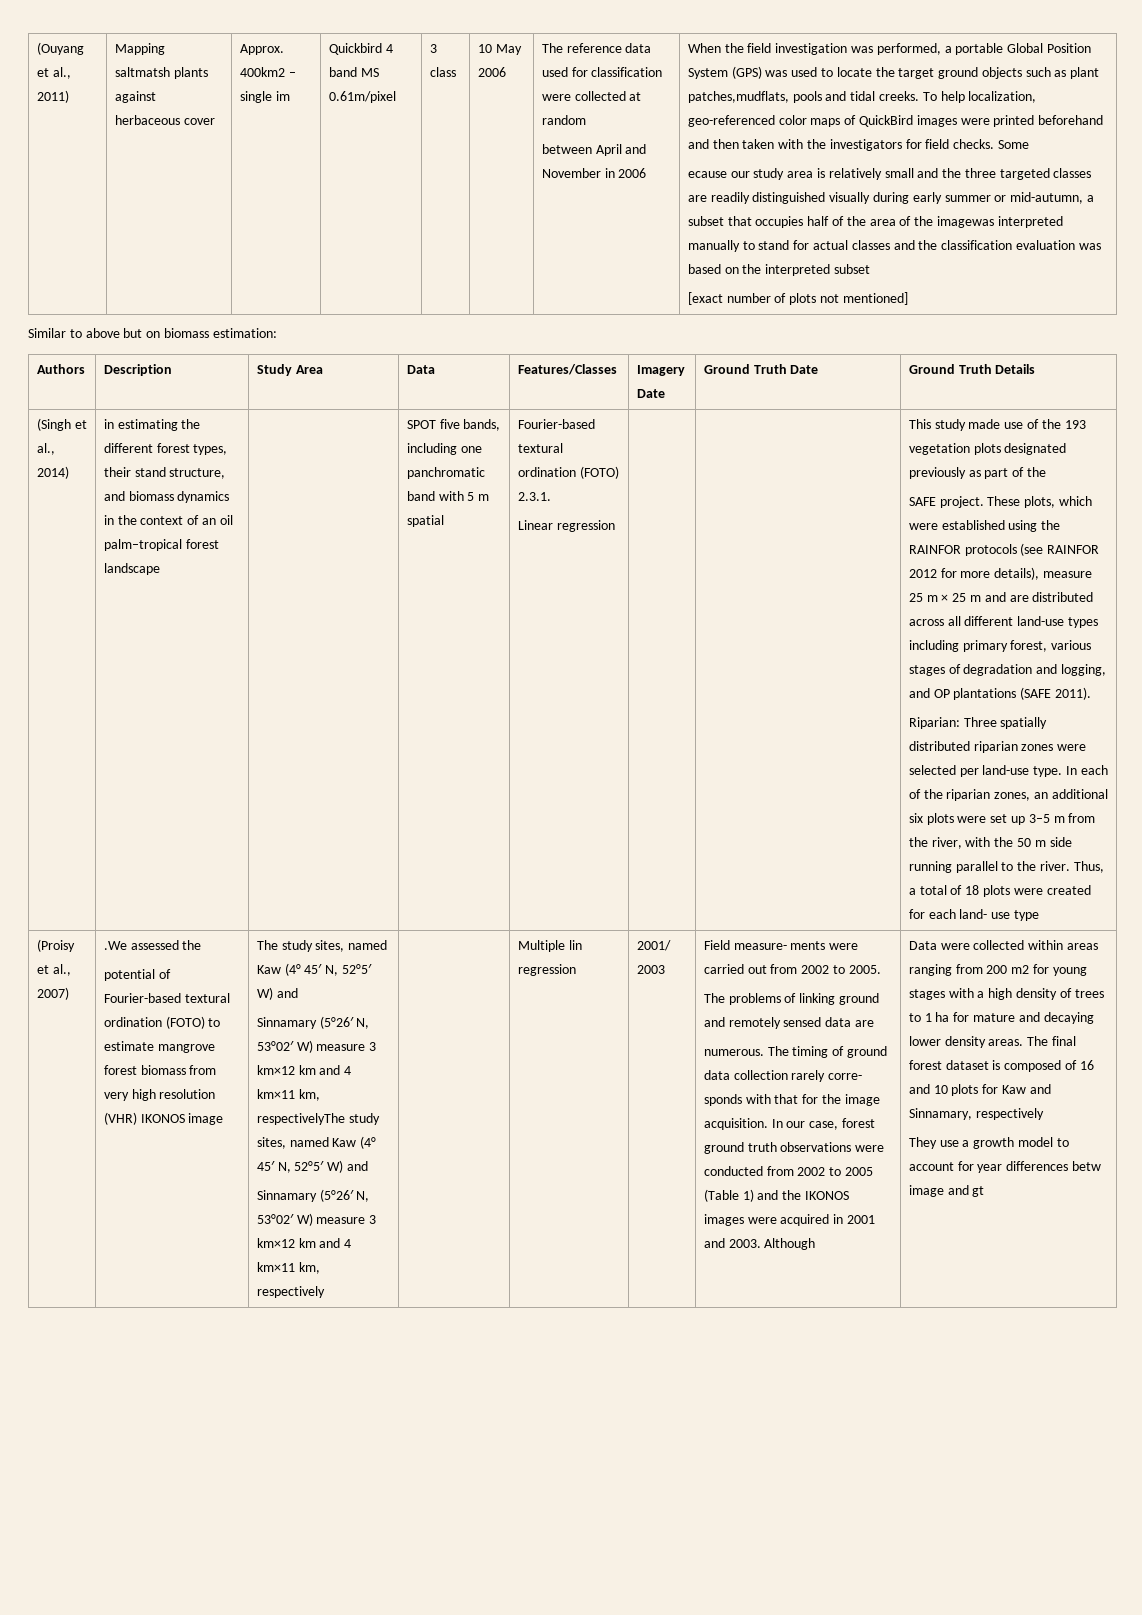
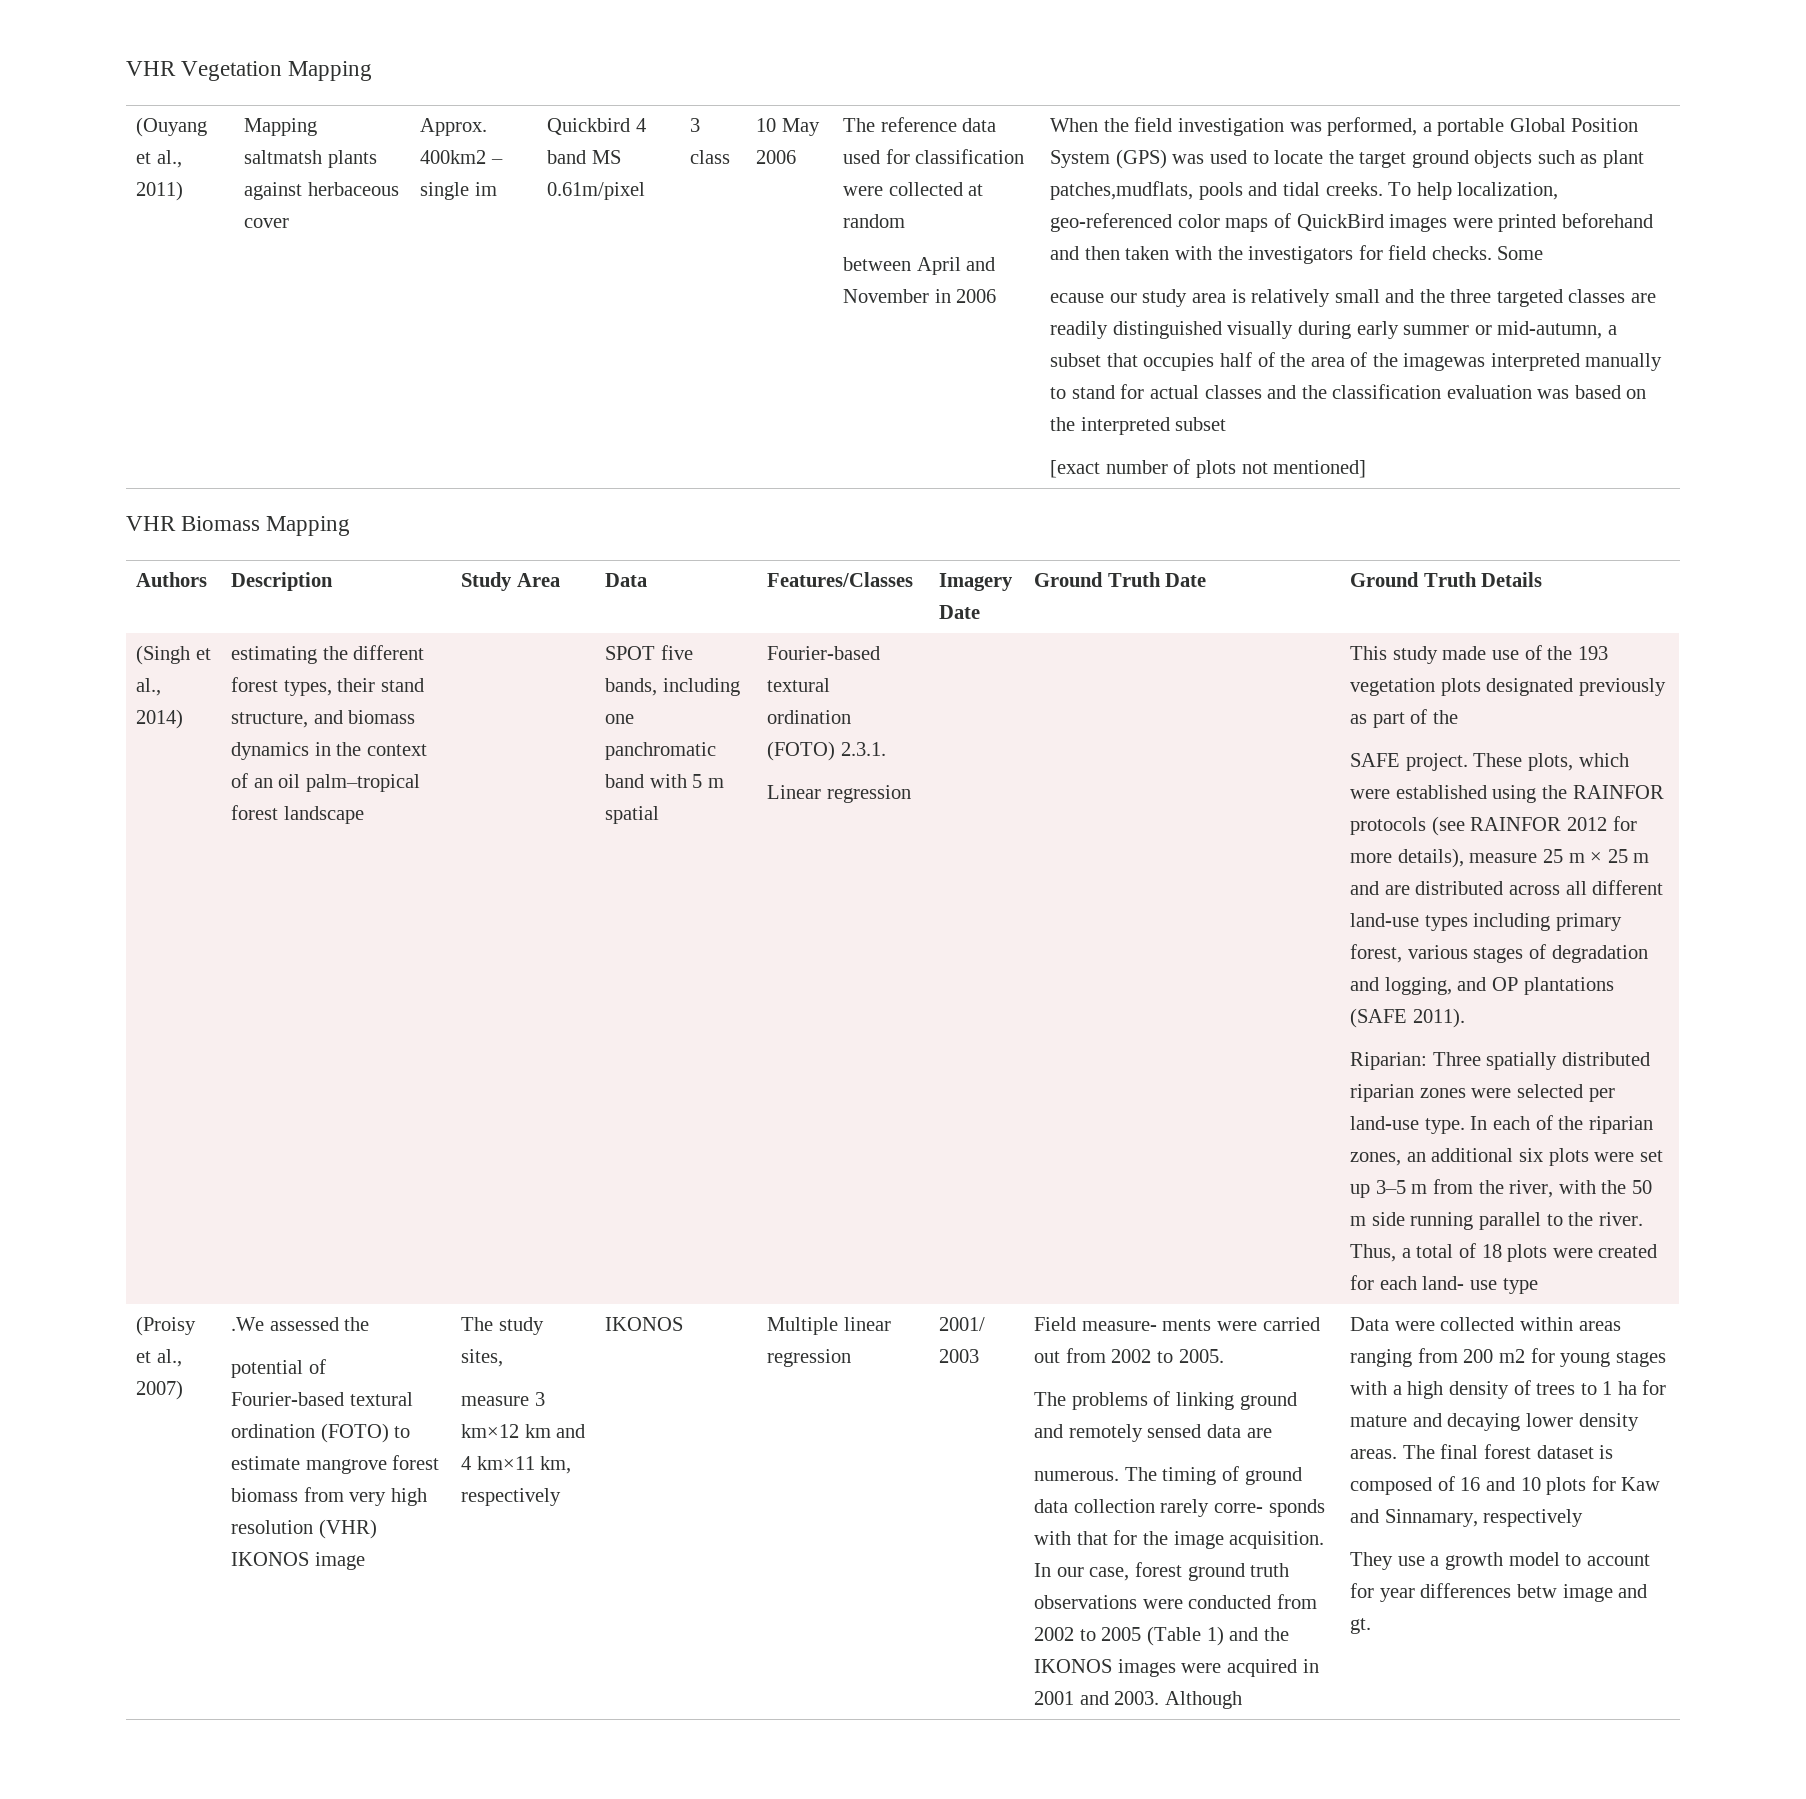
+ VHR Vegetation Mapping
- Similar to above but on biomass estimation:
+ VHR Biomass Mapping
- in estimating the different forest types, their stand structure, and biomass dynamics in the context of an oil palm–tropical forest landscape
+ estimating the different forest types, their stand structure, and biomass dynamics in the context of an oil palm–tropical forest landscape
- The study sites, named Kaw (4° 45′ N, 52°5′ W) and
- Sinnamary (5°26′ N, 53°02′ W) measure 3 km×12 km and 4 km×11 km, respectivelyThe study sites, named Kaw (4° 45′ N, 52°5′ W) and
- Sinnamary (5°26′ N, 53°02′ W) measure 3 km×12 km and 4 km×11 km, respectively
+ The study sites,
+ measure 3 km×12 km and 4 km×11 km, respectively | IKONOS
- Multiple lin regression
+ Multiple linear regression
- They use a growth model to account for year differences betw image and gt
+ They use a growth model to account for year differences betw image and gt.

